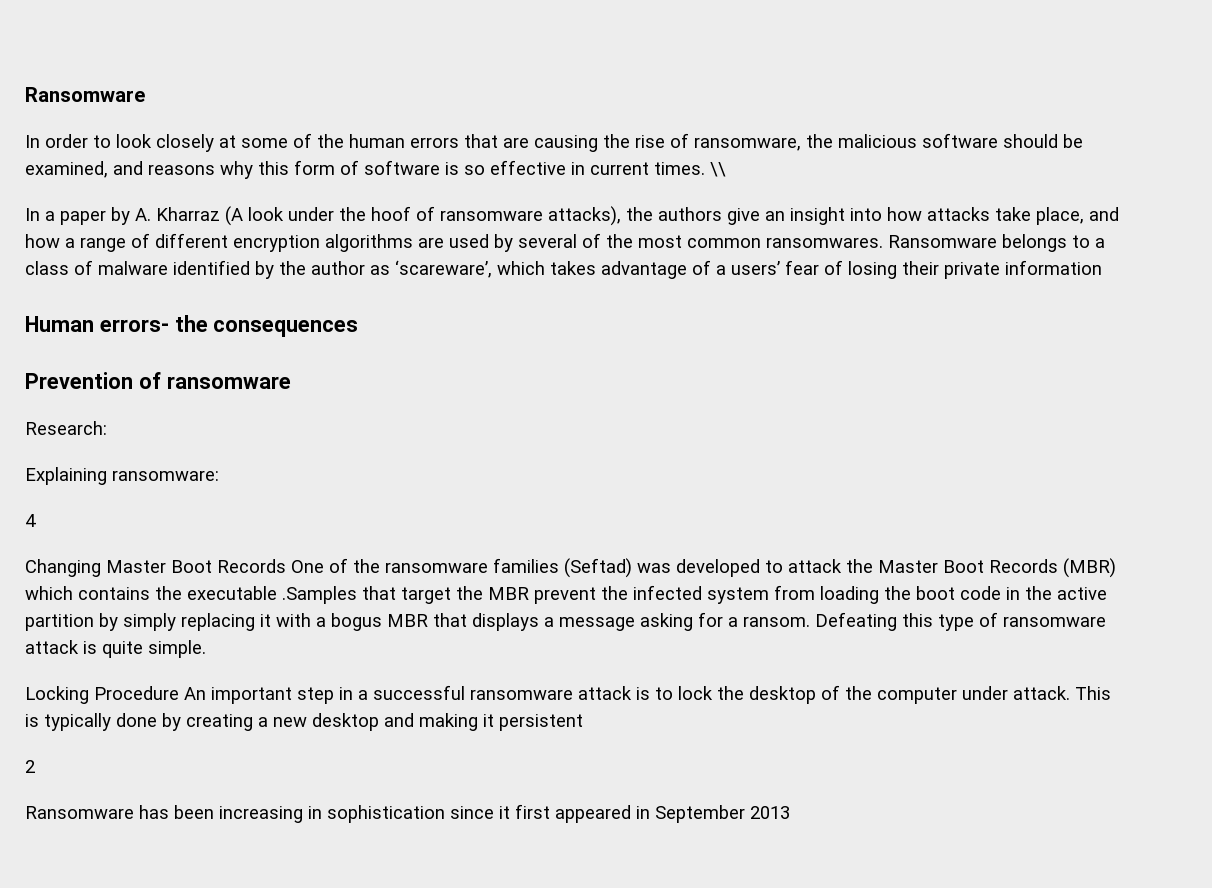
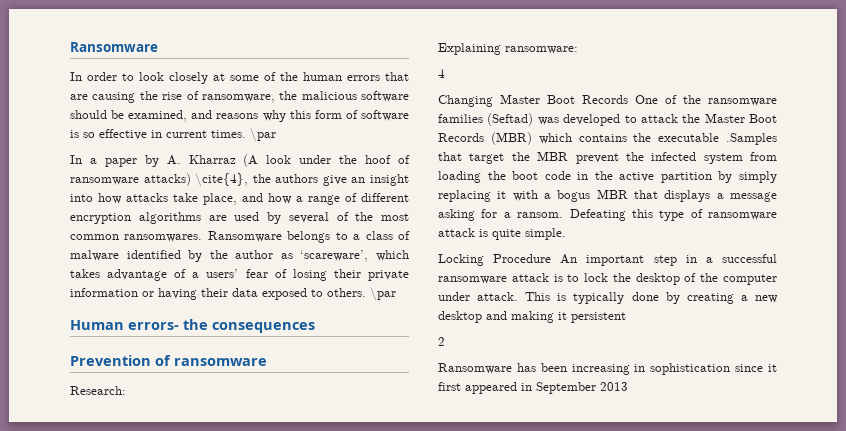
- In order to look closely at some of the human errors that are causing the rise of ransomware, the malicious software should be examined, and reasons why this form of software is so effective in current times. \\
+ In order to look closely at some of the human errors that are causing the rise of ransomware, the malicious software should be examined, and reasons why this form of software is so effective in current times. \par
- In a paper by A. Kharraz (A look under the hoof of ransomware attacks), the authors give an insight into how attacks take place, and how a range of different encryption algorithms are used by several of the most common ransomwares.
+ In a paper by A. Kharraz (A look under the hoof of ransomware attacks) \cite{4}, the authors give an insight into how attacks take place, and how a range of different encryption algorithms are used by several of the most common ransomwares.
- Ransomware belongs to a class of malware identified by the author as ‘scareware’, which takes advantage of a users’ fear of losing their private information
+ Ransomware belongs to a class of malware identified by the author as ‘scareware’, which takes advantage of a users’ fear of losing their private information or having their data exposed to others. \par

